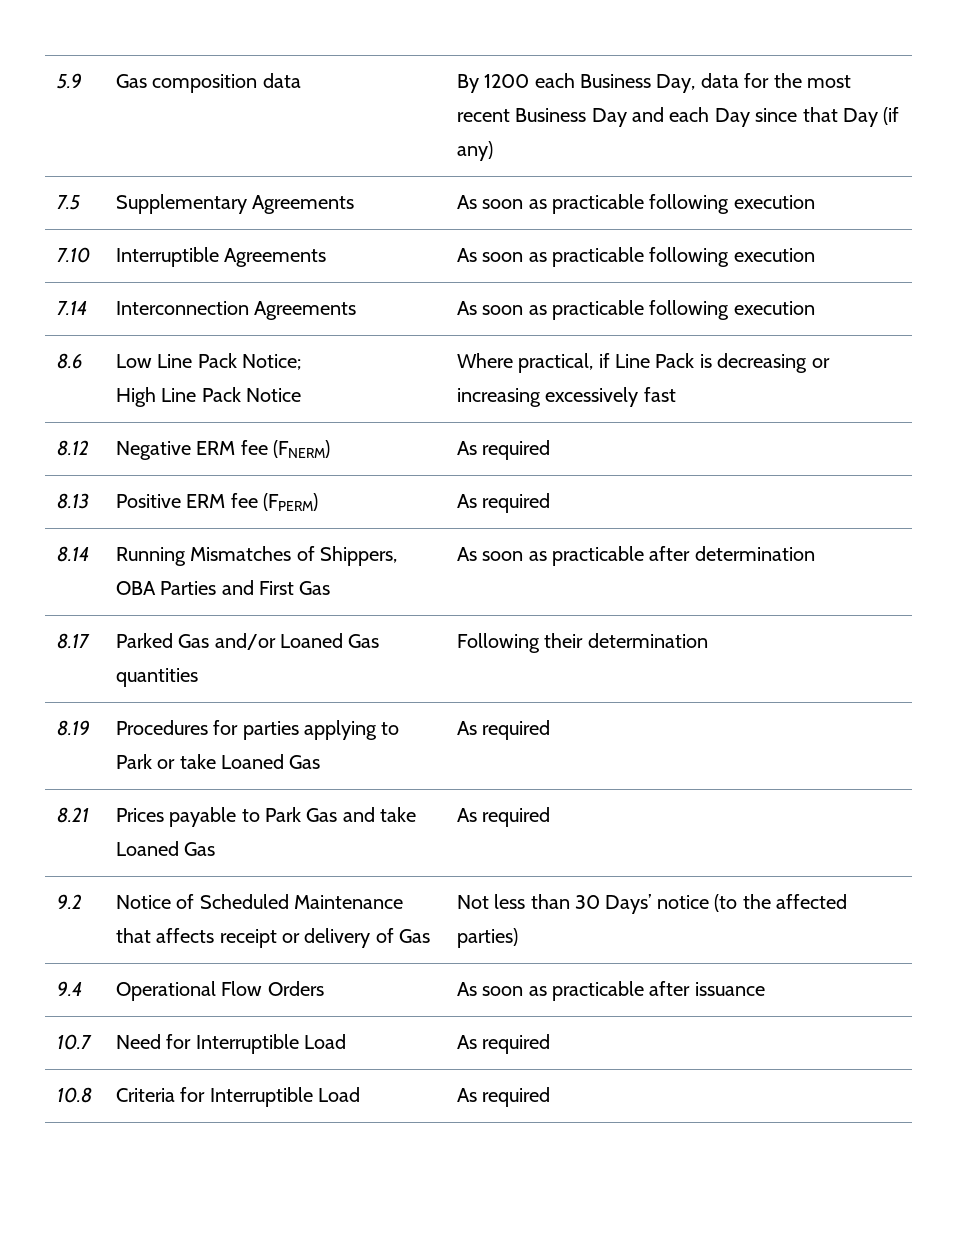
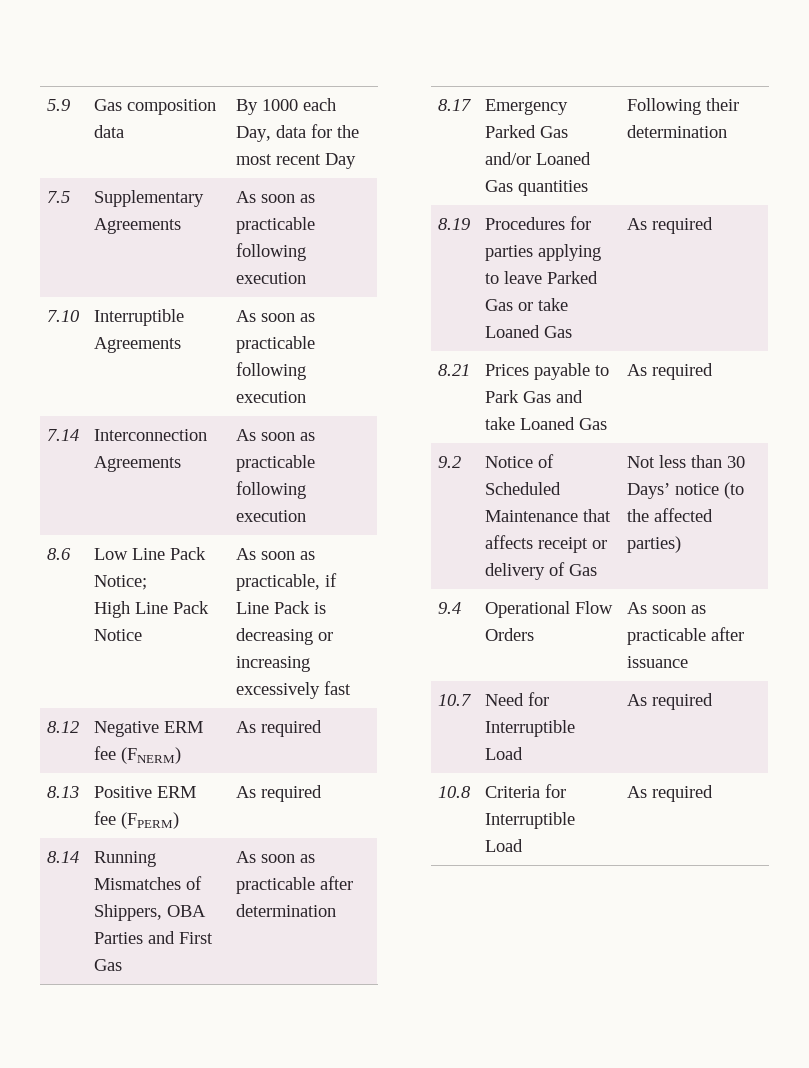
- 5.9 | Gas composition data | By 1200 each Business Day, data for the most recent Business Day and each Day since that Day (if any)
+ 5.9 | Gas composition data | By 1000 each Day, data for the most recent Day
  8.6 | Low Line Pack Notice;
- High Line Pack Notice | Where practical, if Line Pack is decreasing or increasing excessively fast
+ High Line Pack Notice | As soon as practicable, if Line Pack is decreasing or increasing excessively fast
- 8.17 | Parked Gas and/or Loaned Gas quantities | Following their determination
+ 8.17 | Emergency Parked Gas and/or Loaned Gas quantities | Following their determination
- 8.19 | Procedures for parties applying to Park or take Loaned Gas | As required
+ 8.19 | Procedures for parties applying to leave Parked Gas or take Loaned Gas | As required

